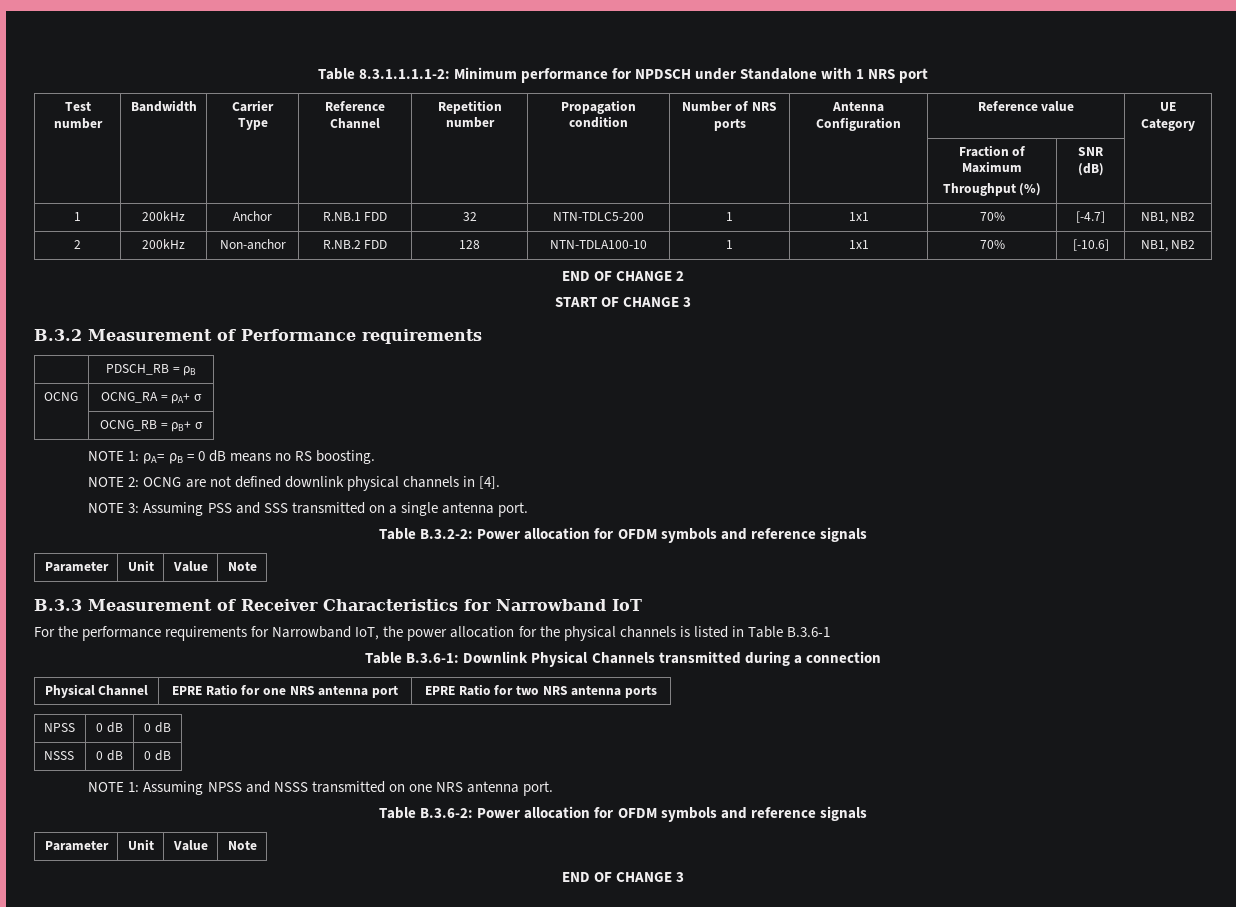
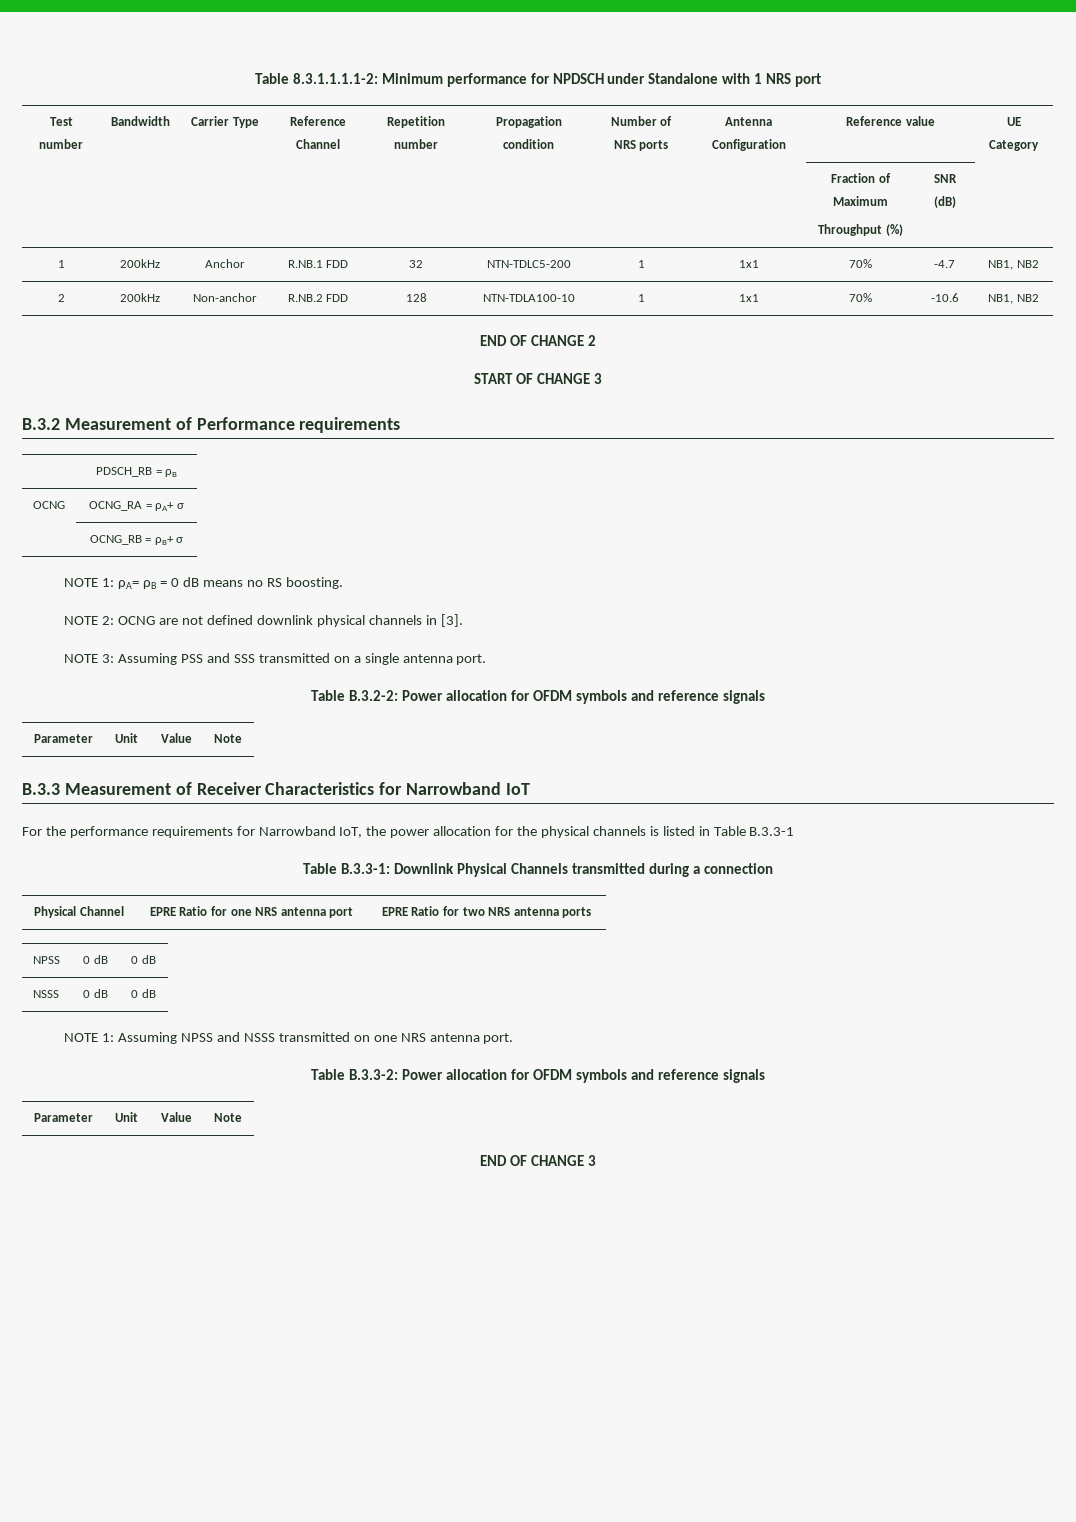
- 1 | 200kHz | Anchor | R.NB.1 FDD | 32 | NTN-TDLC5-200 | 1 | 1x1 | 70% | [-4.7] | NB1, NB2
+ 1 | 200kHz | Anchor | R.NB.1 FDD | 32 | NTN-TDLC5-200 | 1 | 1x1 | 70% | -4.7 | NB1, NB2
- 2 | 200kHz | Non-anchor | R.NB.2 FDD | 128 | NTN-TDLA100-10 | 1 | 1x1 | 70% | [-10.6] | NB1, NB2
+ 2 | 200kHz | Non-anchor | R.NB.2 FDD | 128 | NTN-TDLA100-10 | 1 | 1x1 | 70% | -10.6 | NB1, NB2
- NOTE 2: OCNG are not defined downlink physical channels in [4].
+ NOTE 2: OCNG are not defined downlink physical channels in [3].
- For the performance requirements for Narrowband IoT, the power allocation for the physical channels is listed in Table B.3.6-1
- Table B.3.6-1: Downlink Physical Channels transmitted during a connection
+ For the performance requirements for Narrowband IoT, the power allocation for the physical channels is listed in Table B.3.3-1
+ Table B.3.3-1: Downlink Physical Channels transmitted during a connection
- Table B.3.6-2: Power allocation for OFDM symbols and reference signals
+ Table B.3.3-2: Power allocation for OFDM symbols and reference signals

